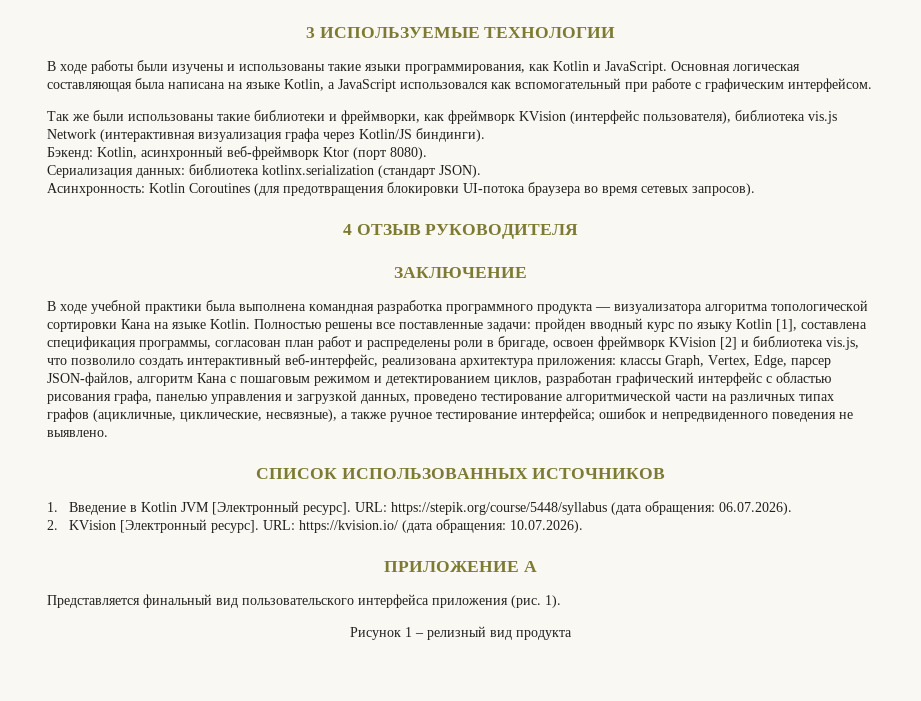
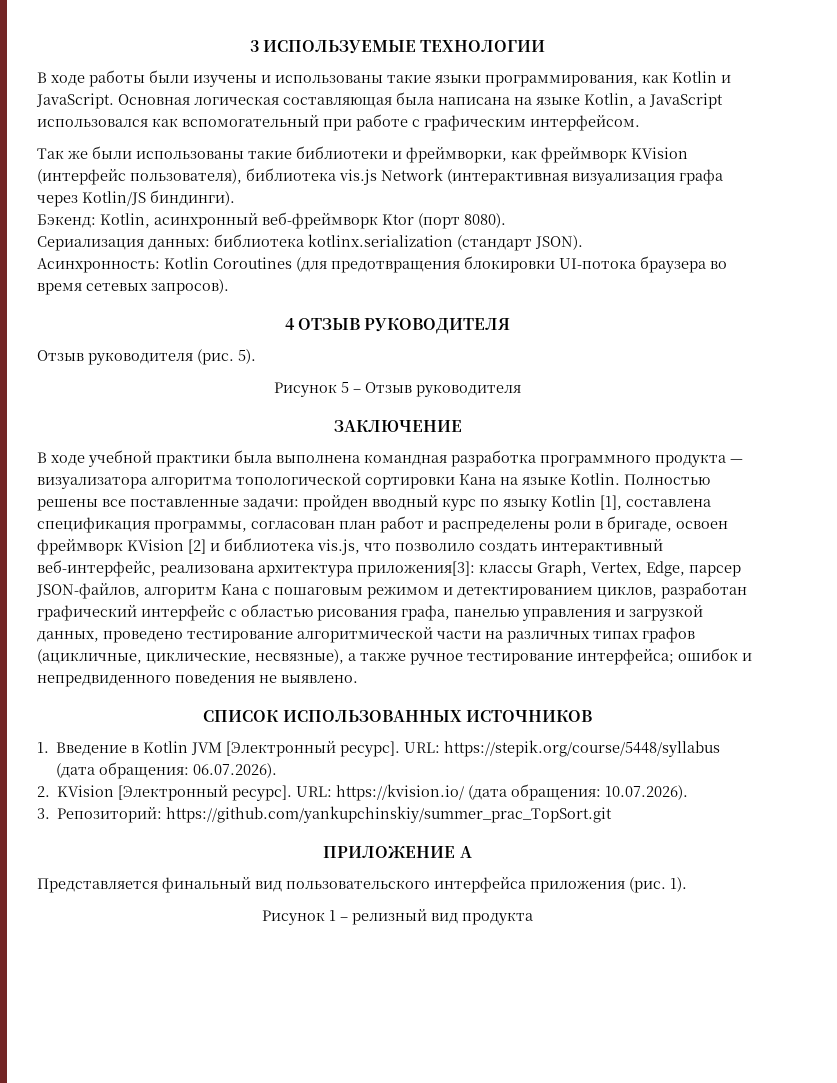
+ Отзыв руководителя (рис. 5).
+ Рисунок 5 – Отзыв руководителя
- пройден вводный курс по языку Kotlin [1], составлена спецификация программы, согласован план работ и распределены роли в бригаде, освоен фреймворк KVision [2] и библиотека vis.js, что позволило создать интерактивный веб-интерфейс, реализована архитектура приложения:
+ пройден вводный курс по языку Kotlin [1], составлена спецификация программы, согласован план работ и распределены роли в бригаде, освоен фреймворк KVision [2] и библиотека vis.js, что позволило создать интерактивный веб-интерфейс, реализована архитектура приложения[3]:
+ 3. Репозиторий: https://github.com/yankupchinskiy/summer_prac_TopSort.git

